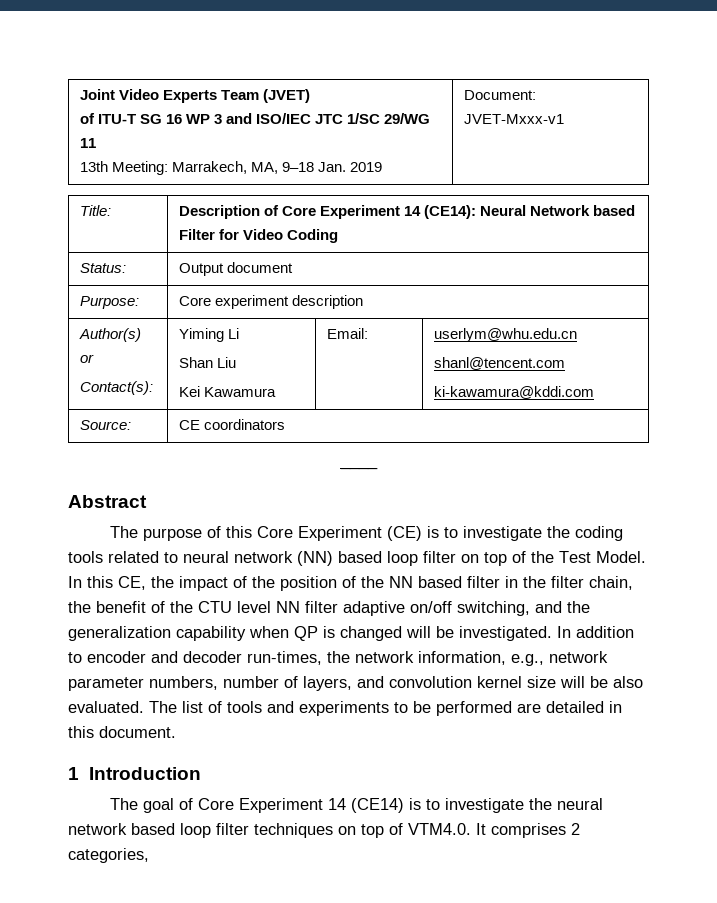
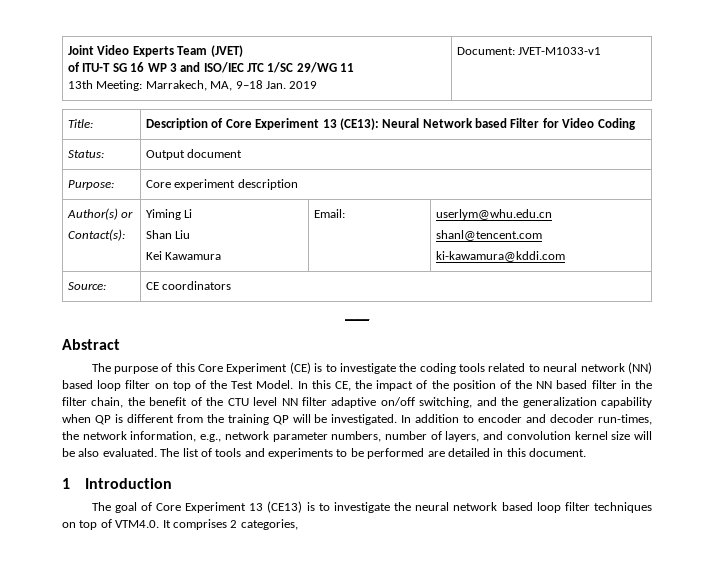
  Joint Video Experts Team (JVET)
  of ITU-T SG 16 WP 3 and ISO/IEC JTC 1/SC 29/WG 11
- 13th Meeting: Marrakech, MA, 9–18 Jan. 2019 | Document: JVET-Mxxx-v1
+ 13th Meeting: Marrakech, MA, 9–18 Jan. 2019 | Document: JVET-M1033-v1
- Title: | Description of Core Experiment 14 (CE14): Neural Network based Filter for Video Coding
+ Title: | Description of Core Experiment 13 (CE13): Neural Network based Filter for Video Coding
- In this CE, the impact of the position of the NN based filter in the filter chain, the benefit of the CTU level NN filter adaptive on/off switching, and the generalization capability when QP is changed will be investigated.
+ In this CE, the impact of the position of the NN based filter in the filter chain, the benefit of the CTU level NN filter adaptive on/off switching, and the generalization capability when QP is different from the training QP will be investigated.
- The goal of Core Experiment 14 (CE14) is to investigate the neural network based loop filter techniques on top of VTM4.0. It comprises 2 categories,
+ The goal of Core Experiment 13 (CE13) is to investigate the neural network based loop filter techniques on top of VTM4.0. It comprises 2 categories,

